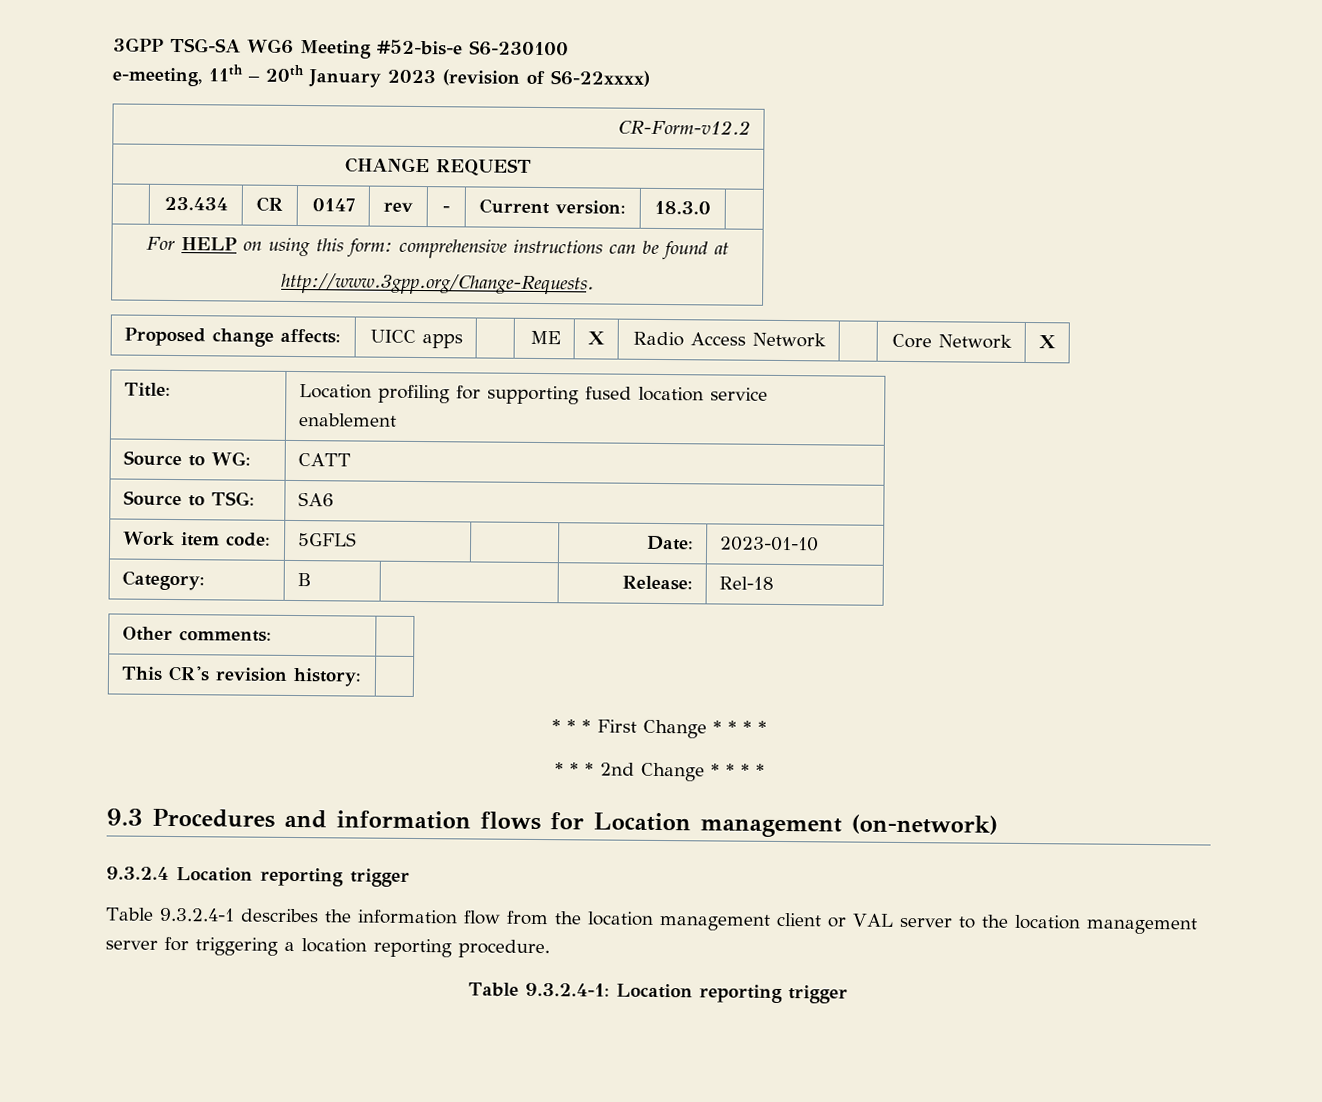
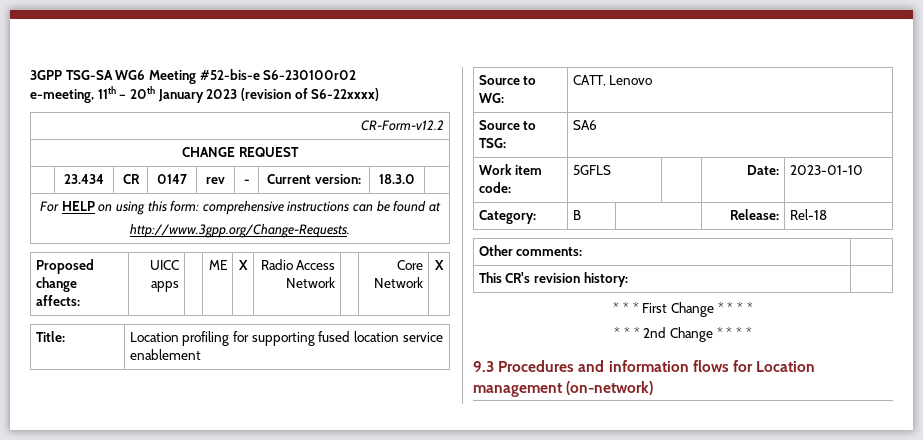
- 3GPP TSG-SA WG6 Meeting #52-bis-e S6-230100
+ 3GPP TSG-SA WG6 Meeting #52-bis-e S6-230100r02
- Source to WG: | CATT
+ Source to WG: | CATT, Lenovo
- 9.3.2.4 Location reporting trigger
- Table 9.3.2.4-1 describes the information flow from the location management client or VAL server to the location management server for triggering a location reporting procedure.
- Table 9.3.2.4-1: Location reporting trigger

